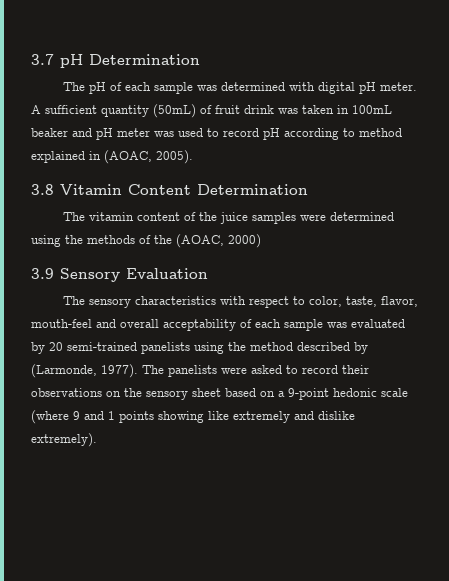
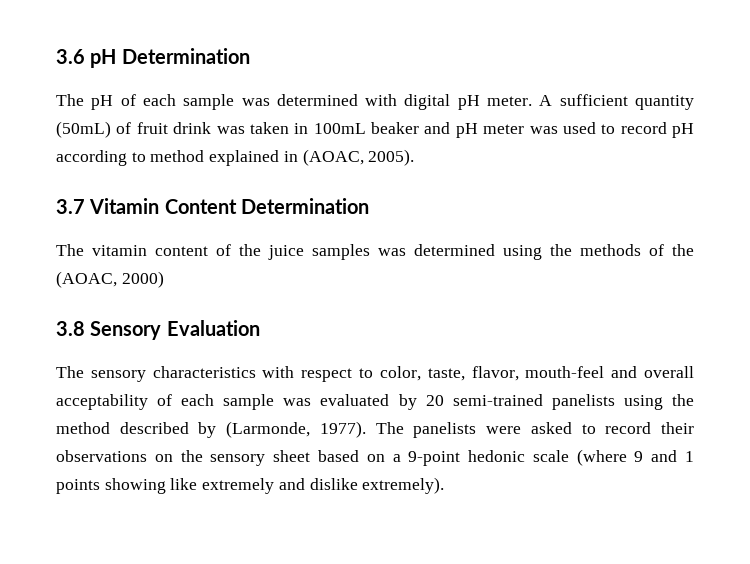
- 3.7 pH Determination
+ 3.6 pH Determination
- 3.8 Vitamin Content Determination
+ 3.7 Vitamin Content Determination
- The vitamin content of the juice samples were determined using the methods of the (AOAC, 2000)
+ The vitamin content of the juice samples was determined using the methods of the (AOAC, 2000)
- 3.9 Sensory Evaluation
+ 3.8 Sensory Evaluation

